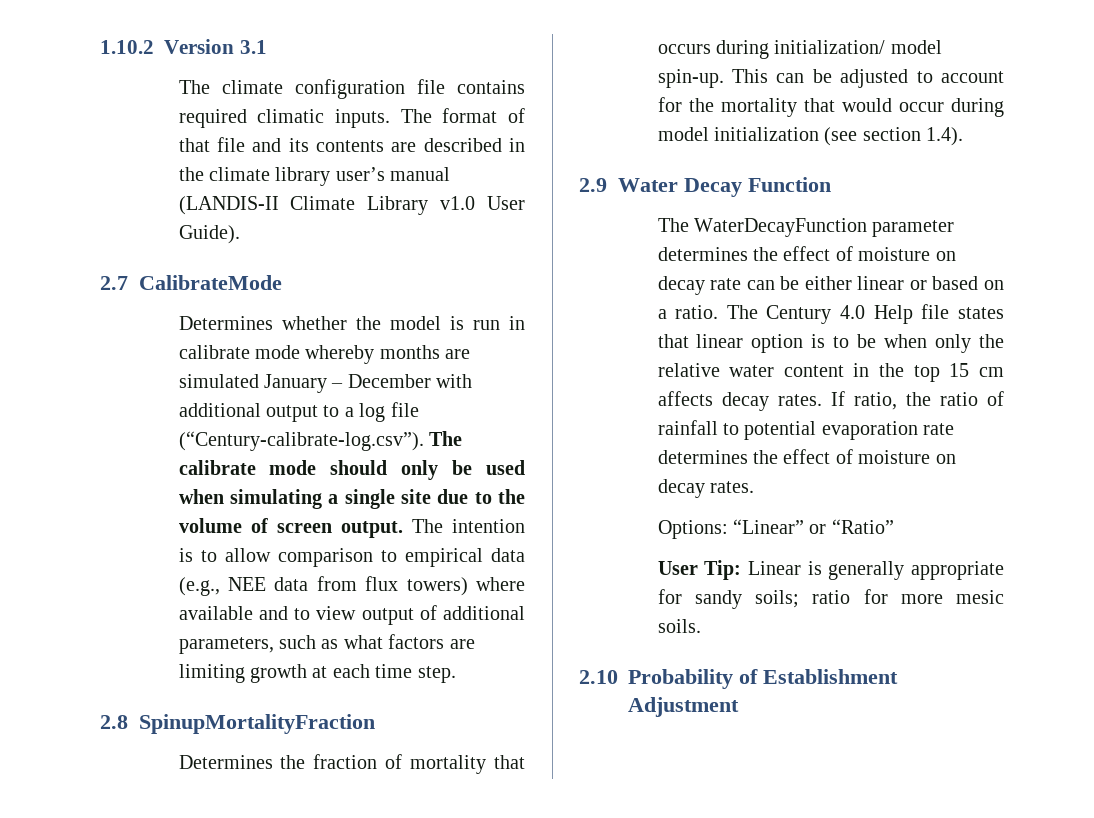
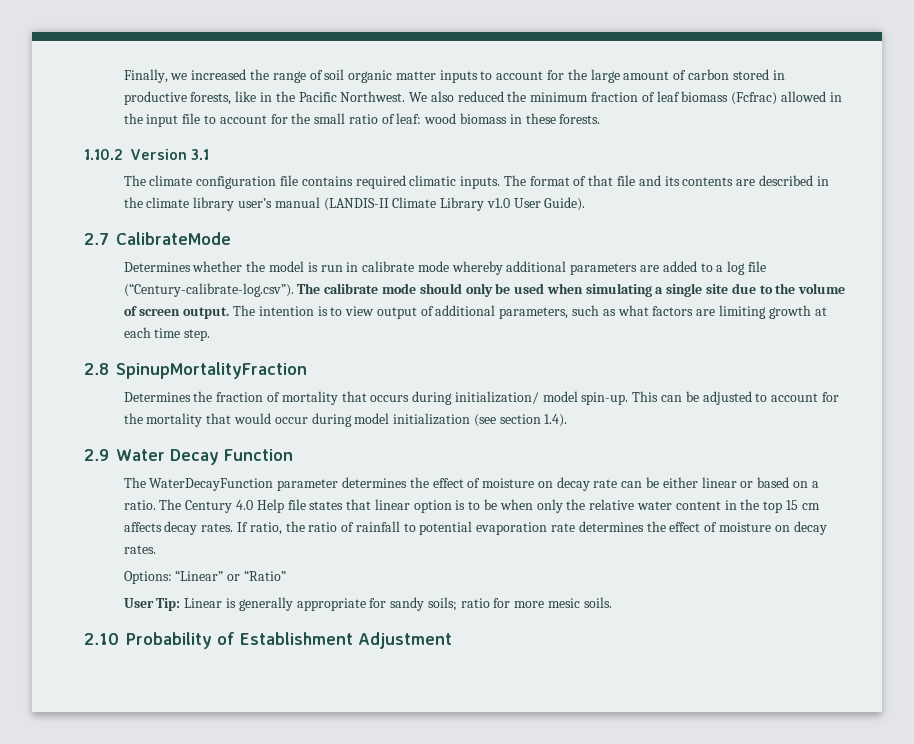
+ Finally, we increased the range of soil organic matter inputs to account for the large amount of carbon stored in productive forests, like in the Pacific Northwest. We also reduced the minimum fraction of leaf biomass (Fcfrac) allowed in the input file to account for the small ratio of leaf: wood biomass in these forests.
- Determines whether the model is run in calibrate mode whereby months are simulated January – December with additional output to a log file (“Century-calibrate-log.csv”). The calibrate mode should only be used when simulating a single site due to the volume of screen output.
+ Determines whether the model is run in calibrate mode whereby additional parameters are added to a log file (“Century-calibrate-log.csv”). The calibrate mode should only be used when simulating a single site due to the volume of screen output.
- The intention is to allow comparison to empirical data (e.g., NEE data from flux towers) where available and to view output of additional parameters, such as what factors are limiting growth at each time step.
+ The intention is to view output of additional parameters, such as what factors are limiting growth at each time step.

